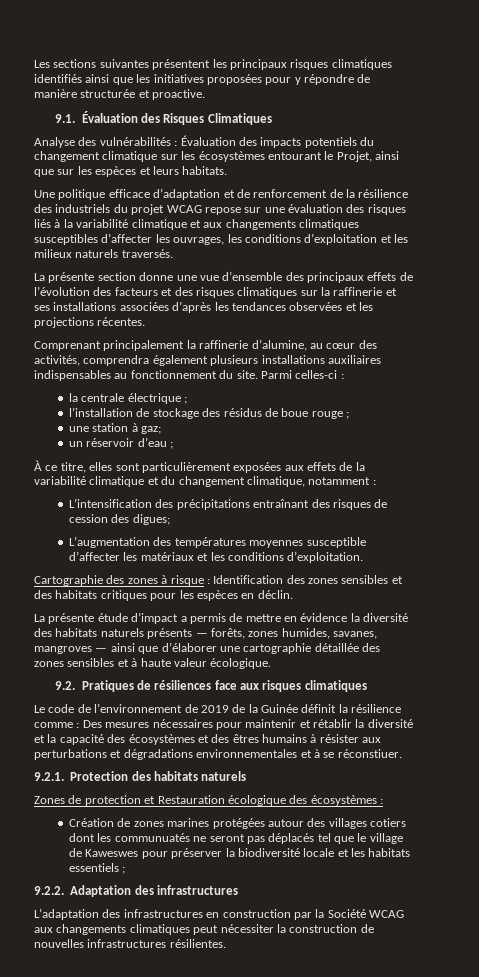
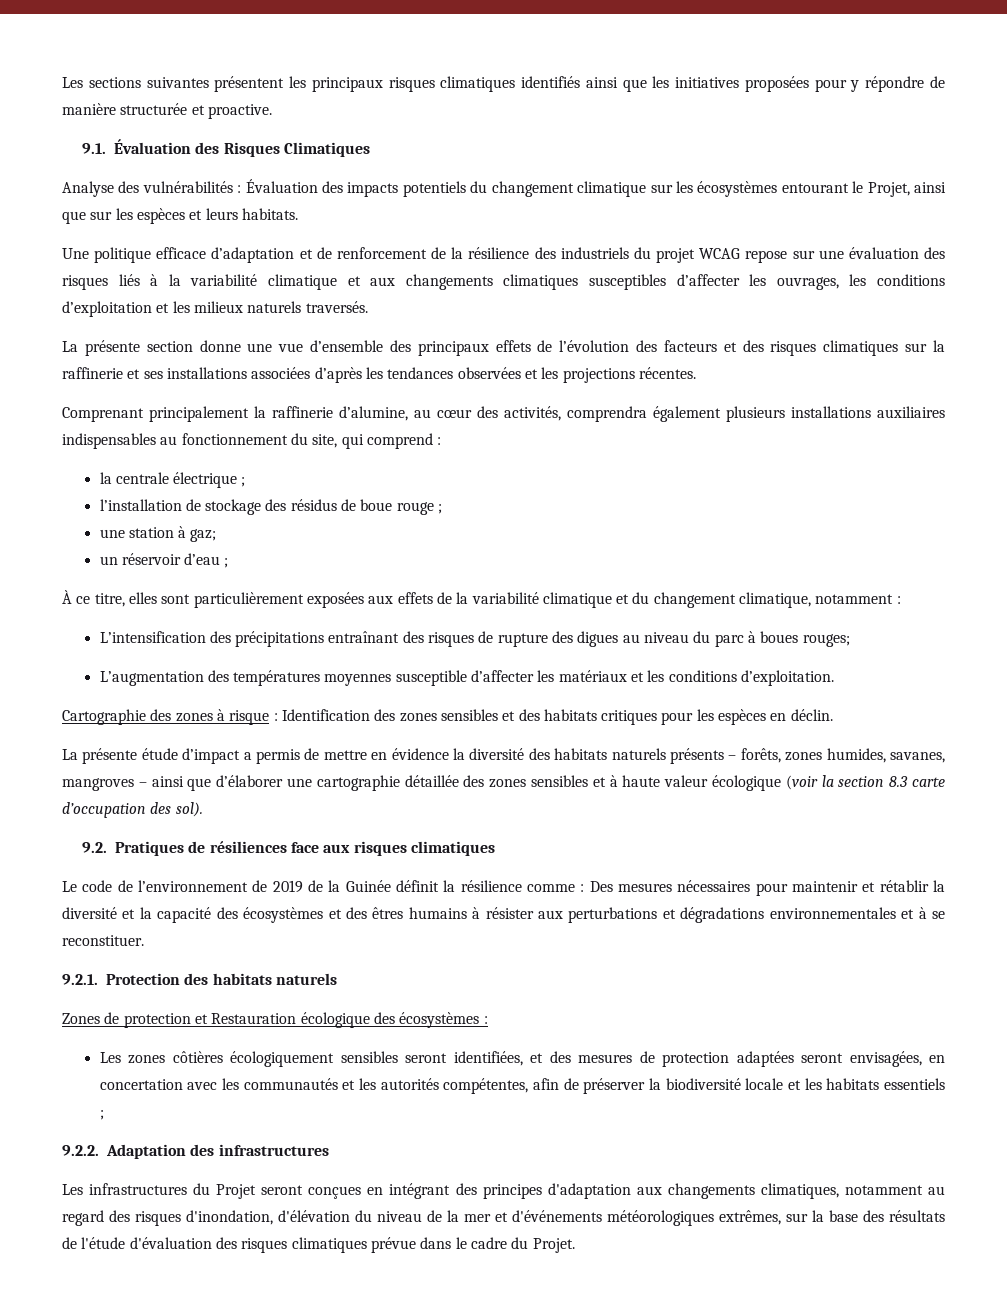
- Comprenant principalement la raffinerie d’alumine, au cœur des activités, comprendra également plusieurs installations auxiliaires indispensables au fonctionnement du site. Parmi celles-ci :
+ Comprenant principalement la raffinerie d’alumine, au cœur des activités, comprendra également plusieurs installations auxiliaires indispensables au fonctionnement du site, qui comprend :
- L’intensification des précipitations entraînant des risques de cession des digues;
+ L’intensification des précipitations entraînant des risques de rupture des digues au niveau du parc à boues rouges;
- La présente étude d’impact a permis de mettre en évidence la diversité des habitats naturels présents — forêts, zones humides, savanes, mangroves — ainsi que d’élaborer une cartographie détaillée des zones sensibles et à haute valeur écologique.
+ La présente étude d’impact a permis de mettre en évidence la diversité des habitats naturels présents – forêts, zones humides, savanes, mangroves – ainsi que d’élaborer une cartographie détaillée des zones sensibles et à haute valeur écologique (voir la section 8.3 carte d’occupation des sol).
- Le code de l’environnement de 2019 de la Guinée définit la résilience comme : Des mesures nécessaires pour maintenir et rétablir la diversité et la capacité des écosystèmes et des êtres humains à résister aux perturbations et dégradations environnementales et à se réconstiuer.
+ Le code de l’environnement de 2019 de la Guinée définit la résilience comme : Des mesures nécessaires pour maintenir et rétablir la diversité et la capacité des écosystèmes et des êtres humains à résister aux perturbations et dégradations environnementales et à se reconstituer.
- Création de zones marines protégées autour des villages cotiers dont les communuatés ne seront pas déplacés tel que le village de Kaweswes pour préserver la biodiversité locale et les habitats essentiels ;
+ Les zones côtières écologiquement sensibles seront identifiées, et des mesures de protection adaptées seront envisagées, en concertation avec les communautés et les autorités compétentes, afin de préserver la biodiversité locale et les habitats essentiels ;
- L’adaptation des infrastructures en construction par la Société WCAG aux changements climatiques peut nécessiter la construction de nouvelles infrastructures résilientes.
+ Les infrastructures du Projet seront conçues en intégrant des principes d'adaptation aux changements climatiques, notamment au regard des risques d'inondation, d'élévation du niveau de la mer et d'événements météorologiques extrêmes, sur la base des résultats de l'étude d'évaluation des risques climatiques prévue dans le cadre du Projet.

